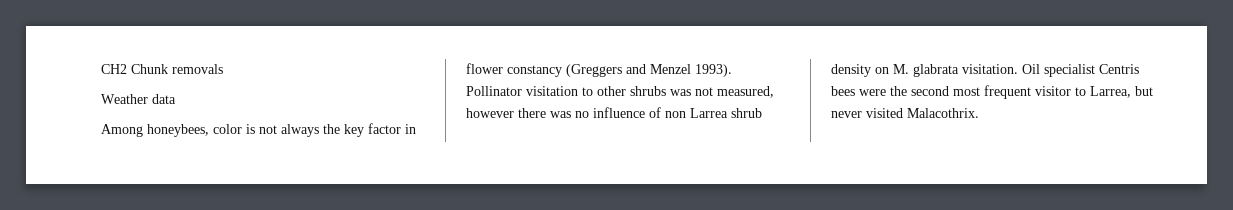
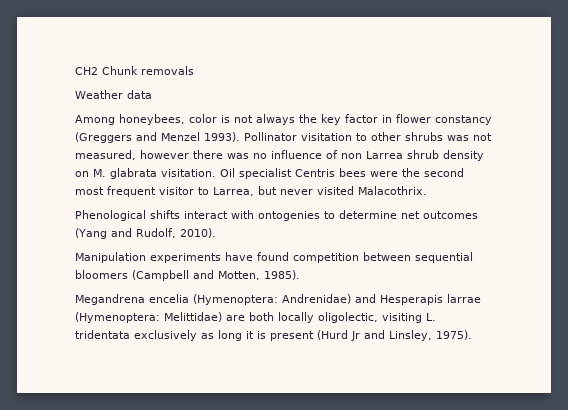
+ Phenological shifts interact with ontogenies to determine net outcomes (Yang and Rudolf, 2010).
+ Manipulation experiments have found competition between sequential bloomers (Campbell and Motten, 1985).
+ Megandrena encelia (Hymenoptera: Andrenidae) and Hesperapis larrae (Hymenoptera: Melittidae) are both locally oligolectic, visiting L. tridentata exclusively as long it is present (Hurd Jr and Linsley, 1975).

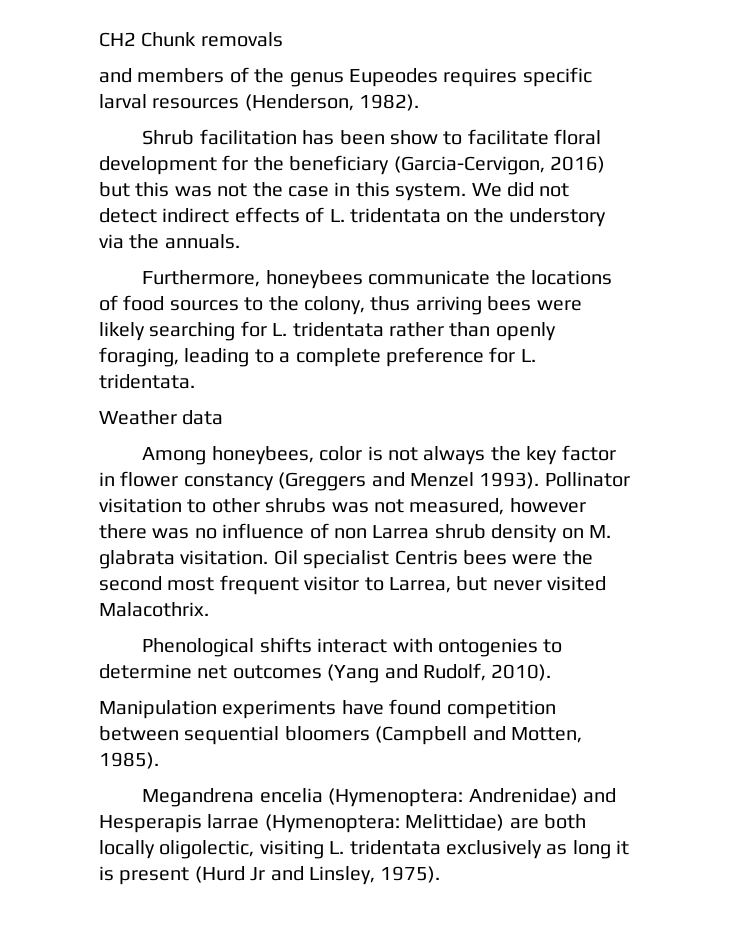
+ and members of the genus Eupeodes requires specific larval resources (Henderson, 1982).
+ Shrub facilitation has been show to facilitate floral development for the beneficiary (Garcia-Cervigon, 2016) but this was not the case in this system. We did not detect indirect effects of L. tridentata on the understory via the annuals.
+ Furthermore, honeybees communicate the locations of food sources to the colony, thus arriving bees were likely searching for L. tridentata rather than openly foraging, leading to a complete preference for L. tridentata.

